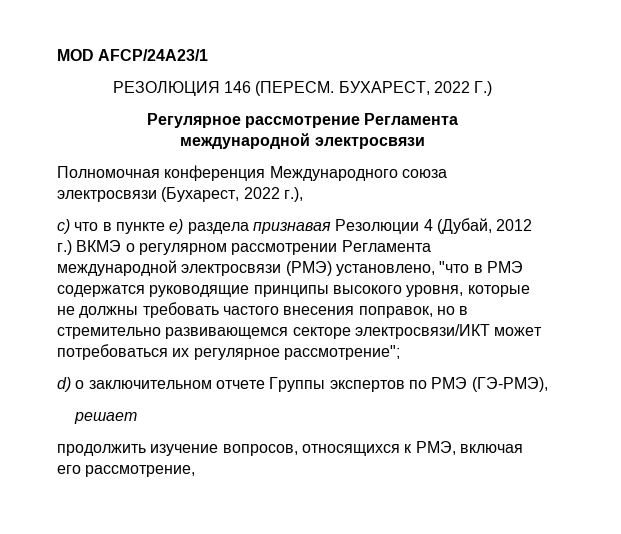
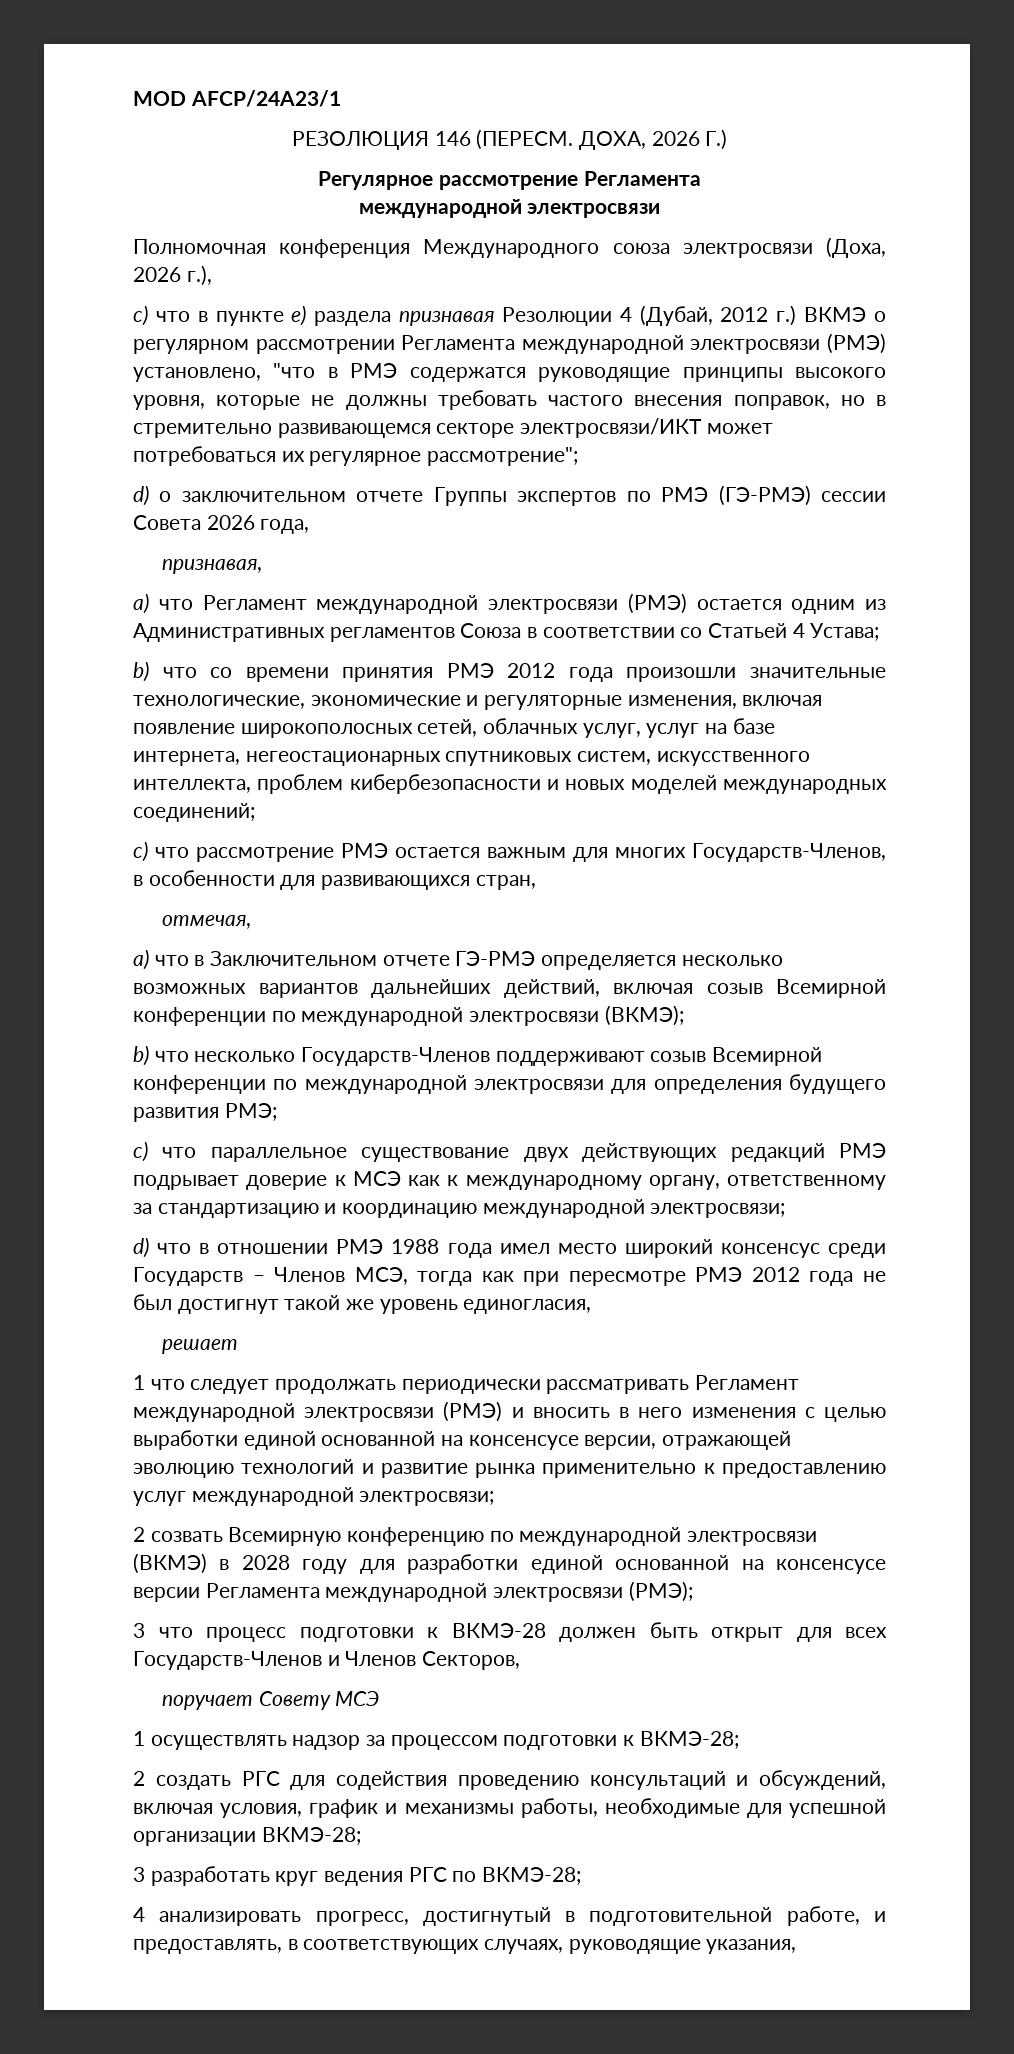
- БУХАРЕСТ, 2022 Г.)
+ ДОХА, 2026 Г.)
- Полномочная конференция Международного союза электросвязи (Бухарест, 2022 г.),
+ Полномочная конференция Международного союза электросвязи (Доха, 2026 г.),
- d) о заключительном отчете Группы экспертов по РМЭ (ГЭ-РМЭ),
+ d) о заключительном отчете Группы экспертов по РМЭ (ГЭ-РМЭ) сессии Совета 2026 года,
+ признавая,
+ a) что Регламент международной электросвязи (РМЭ) остается одним из Административных регламентов Союза в соответствии со Статьей 4 Устава;
+ b) что со времени принятия РМЭ 2012 года произошли значительные технологические, экономические и регуляторные изменения, включая появление широкополосных сетей, облачных услуг, услуг на базе интернета, негеостационарных спутниковых систем, искусственного интеллекта, проблем кибербезопасности и новых моделей международных соединений;
+ c) что рассмотрение РМЭ остается важным для многих Государств-Членов, в особенности для развивающихся стран,
+ отмечая,
+ a) что в Заключительном отчете ГЭ-РМЭ определяется несколько возможных вариантов дальнейших действий, включая созыв Всемирной конференции по международной электросвязи (ВКМЭ);
+ b) что несколько Государств-Членов поддерживают созыв Всемирной конференции по международной электросвязи для определения будущего развития РМЭ;
+ c) что параллельное существование двух действующих редакций РМЭ подрывает доверие к МСЭ как к международному органу, ответственному за стандартизацию и координацию международной электросвязи;
+ d) что в отношении РМЭ 1988 года имел место широкий консенсус среди Государств – Членов МСЭ, тогда как при пересмотре РМЭ 2012 года не был достигнут такой же уровень единогласия,
  решает
- продолжить изучение вопросов, относящихся к РМЭ, включая его рассмотрение,
+ 1 что следует продолжать периодически рассматривать Регламент международной электросвязи (РМЭ) и вносить в него изменения с целью выработки единой основанной на консенсусе версии, отражающей эволюцию технологий и развитие рынка применительно к предоставлению услуг международной электросвязи;
+ 2 созвать Всемирную конференцию по международной электросвязи (ВКМЭ) в 2028 году для разработки единой основанной на консенсусе версии Регламента международной электросвязи (РМЭ);
+ 3 что процесс подготовки к ВКМЭ-28 должен быть открыт для всех Государств-Членов и Членов Секторов,
+ поручает Совету МСЭ
+ 1 осуществлять надзор за процессом подготовки к ВКМЭ-28;
+ 2 создать РГС для содействия проведению консультаций и обсуждений, включая условия, график и механизмы работы, необходимые для успешной организации ВКМЭ-28;
+ 3 разработать круг ведения РГС по ВКМЭ-28;
+ 4 анализировать прогресс, достигнутый в подготовительной работе, и предоставлять, в соответствующих случаях, руководящие указания,

